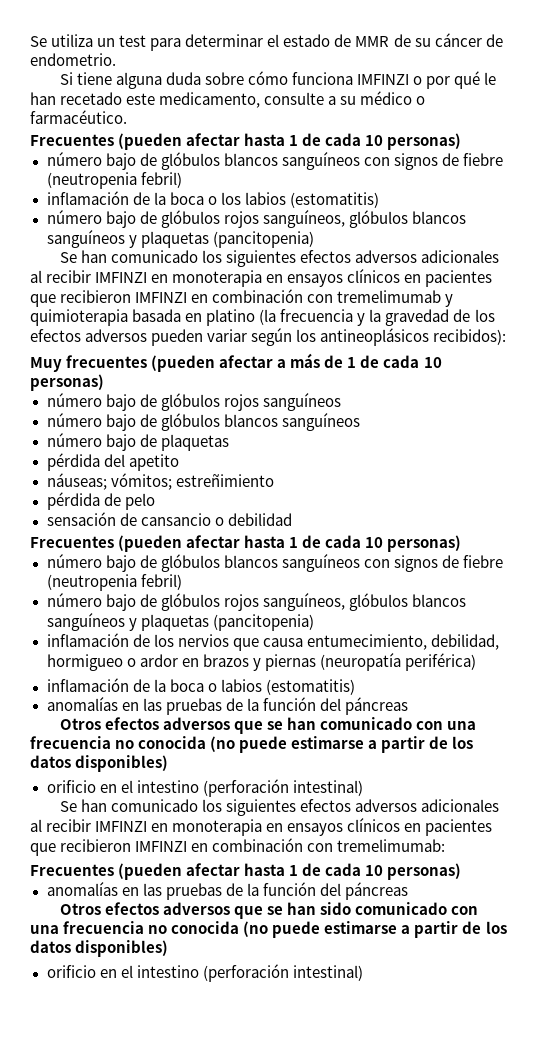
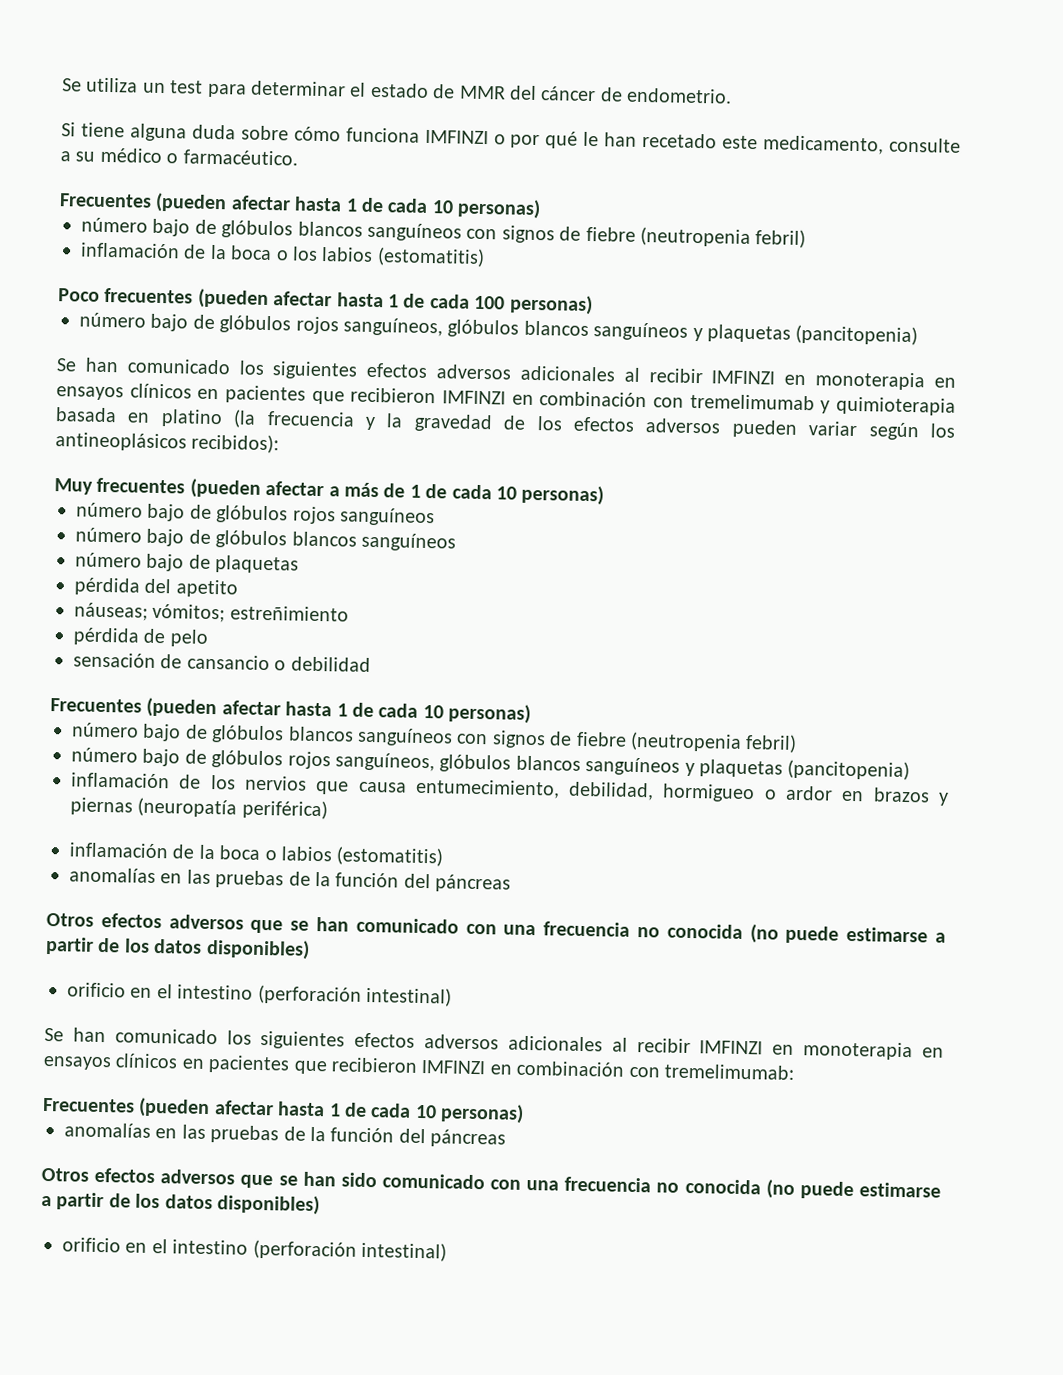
- Se utiliza un test para determinar el estado de MMR de su cáncer de endometrio.
+ Se utiliza un test para determinar el estado de MMR del cáncer de endometrio.
+ Poco frecuentes (pueden afectar hasta 1 de cada 100 personas)

